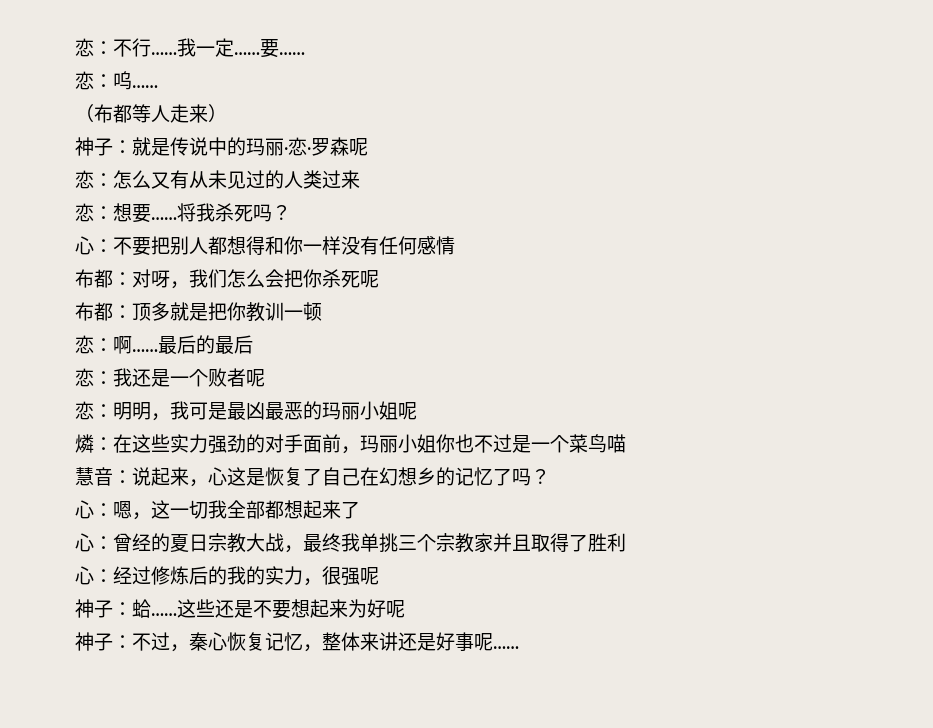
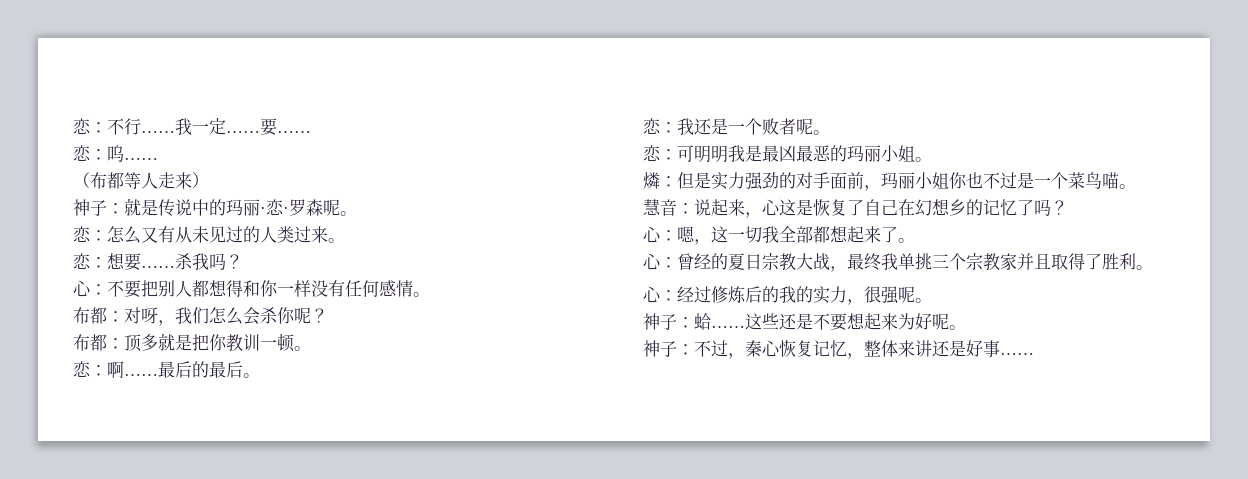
- 神子：就是传说中的玛丽·恋·罗森呢
+ 神子：就是传说中的玛丽·恋·罗森呢。
- 恋：怎么又有从未见过的人类过来
+ 恋：怎么又有从未见过的人类过来。
- 将我杀死吗？
+ 杀我吗？
- 心：不要把别人都想得和你一样没有任何感情
+ 心：不要把别人都想得和你一样没有任何感情。
- 布都：对呀，我们怎么会把你杀死呢
+ 布都：对呀，我们怎么会杀你呢？
- 布都：顶多就是把你教训一顿
+ 布都：顶多就是把你教训一顿。
- 最后的最后
+ 最后的最后。
- 恋：我还是一个败者呢
- 恋：明明，我可是最凶最恶的玛丽小姐呢
+ 恋：我还是一个败者呢。
+ 恋：可明明我是最凶最恶的玛丽小姐。
- 燐：在这些实力强劲的对手面前，玛丽小姐你也不过是一个菜鸟喵
+ 燐：但是实力强劲的对手面前，玛丽小姐你也不过是一个菜鸟喵。
- 心：嗯，这一切我全部都想起来了
+ 心：嗯，这一切我全部都想起来了。
- 心：曾经的夏日宗教大战，最终我单挑三个宗教家并且取得了胜利
+ 心：曾经的夏日宗教大战，最终我单挑三个宗教家并且取得了胜利。
- 心：经过修炼后的我的实力，很强呢
+ 心：经过修炼后的我的实力，很强呢。
- 这些还是不要想起来为好呢
+ 这些还是不要想起来为好呢。
- 神子：不过，秦心恢复记忆，整体来讲还是好事呢……
+ 神子：不过，秦心恢复记忆，整体来讲还是好事……

